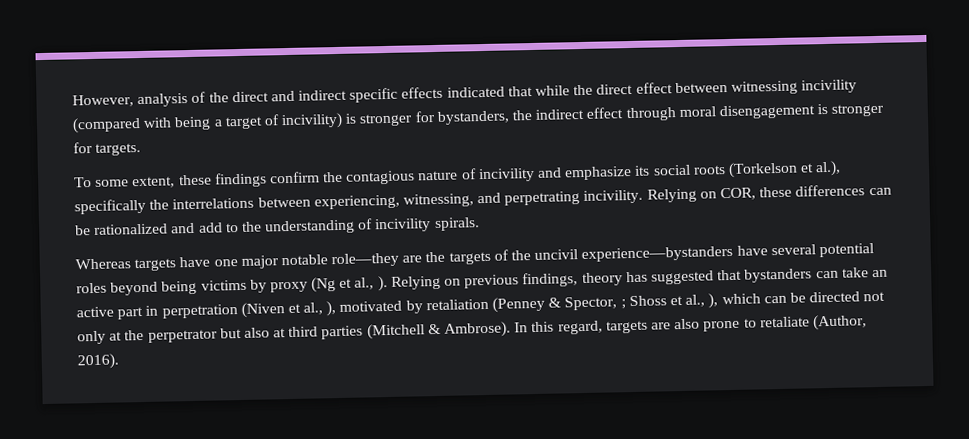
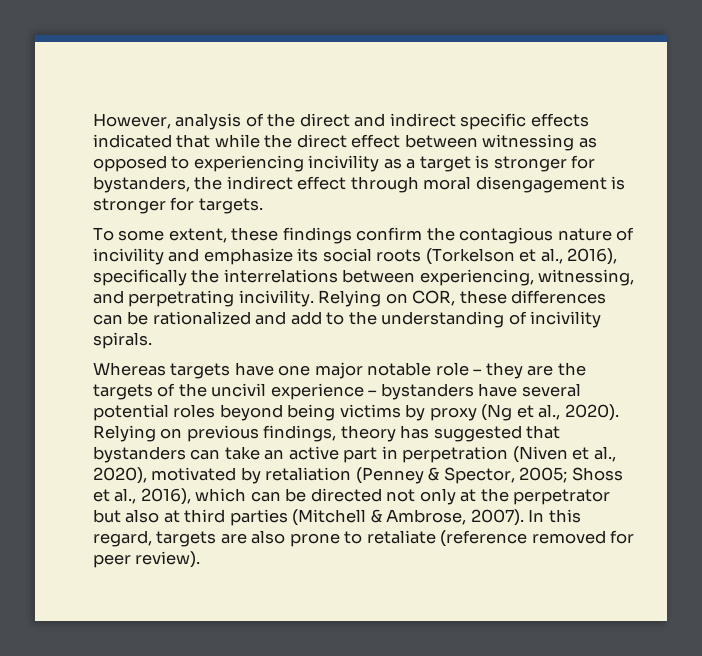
- However, analysis of the direct and indirect specific effects indicated that while the direct effect between witnessing incivility (compared with being a target of incivility) is stronger for bystanders, the indirect effect through moral disengagement is stronger for targets.
+ However, analysis of the direct and indirect specific effects indicated that while the direct effect between witnessing as opposed to experiencing incivility as a target is stronger for bystanders, the indirect effect through moral disengagement is stronger for targets.
- To some extent, these findings confirm the contagious nature of incivility and emphasize its social roots (Torkelson et al.), specifically the interrelations between experiencing, witnessing, and perpetrating incivility.
+ To some extent, these findings confirm the contagious nature of incivility and emphasize its social roots (Torkelson et al., 2016), specifically the interrelations between experiencing, witnessing, and perpetrating incivility.
- Whereas targets have one major notable role—they are the targets of the uncivil experience—bystanders have several potential roles beyond being victims by proxy (Ng et al., ).
+ Whereas targets have one major notable role – they are the targets of the uncivil experience – bystanders have several potential roles beyond being victims by proxy (Ng et al., 2020).
- Relying on previous findings, theory has suggested that bystanders can take an active part in perpetration (Niven et al., ), motivated by retaliation (Penney & Spector, ; Shoss et al., ), which can be directed not only at the perpetrator but also at third parties (Mitchell & Ambrose).
+ Relying on previous findings, theory has suggested that bystanders can take an active part in perpetration (Niven et al., 2020), motivated by retaliation (Penney & Spector, 2005; Shoss et al., 2016), which can be directed not only at the perpetrator but also at third parties (Mitchell & Ambrose, 2007).
- In this regard, targets are also prone to retaliate (Author, 2016).
+ In this regard, targets are also prone to retaliate (reference removed for peer review).

